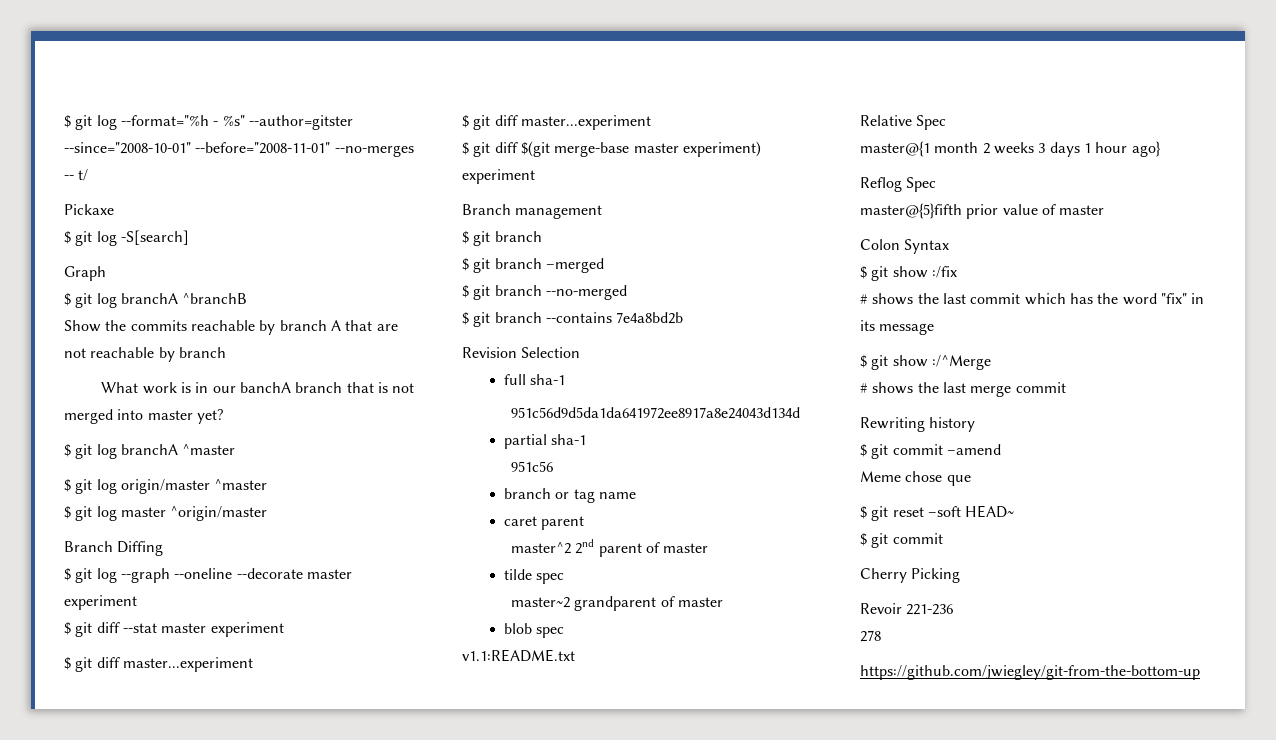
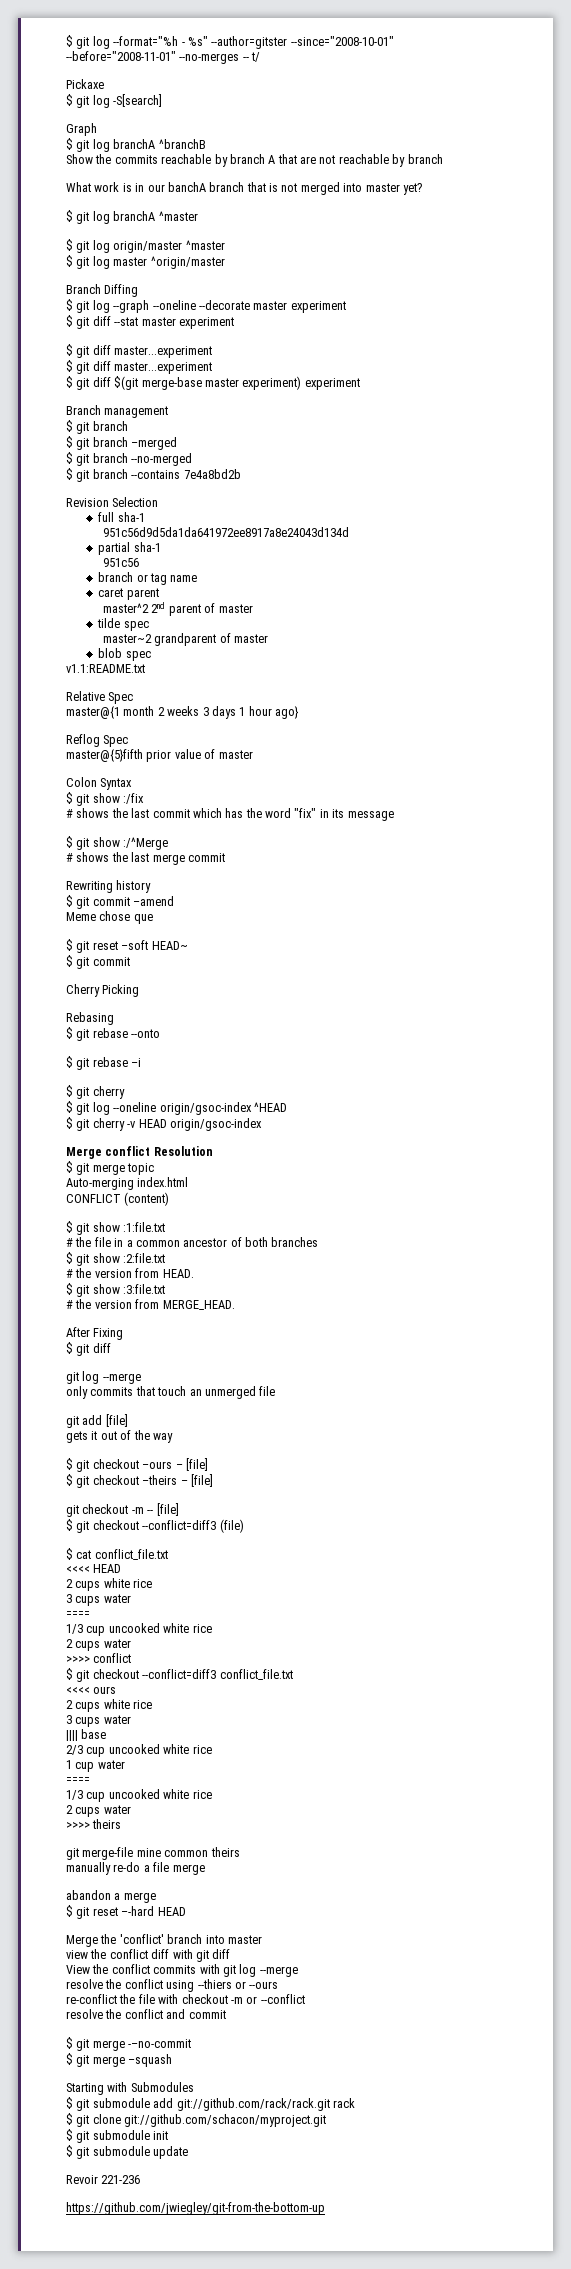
+ Rebasing
+ $ git rebase --onto
+ $ git rebase –i
+ $ git cherry
+ $ git log --oneline origin/gsoc-index ^HEAD
+ $ git cherry -v HEAD origin/gsoc-index
+ Merge conflict Resolution
+ $ git merge topic
+ Auto-merging index.html
+ CONFLICT (content)
+ $ git show :1:file.txt
+ # the file in a common ancestor of both branches
+ $ git show :2:file.txt
+ # the version from HEAD.
+ $ git show :3:file.txt
+ # the version from MERGE_HEAD.
+ After Fixing
+ $ git diff
+ git log --merge
+ only commits that touch an unmerged file
+ git add [file]
+ gets it out of the way
+ $ git checkout –ours – [file]
+ $ git checkout –theirs – [file]
+ git checkout -m -- [file]
+ $ git checkout --conflict=diff3 (file)
+ $ cat conflict_file.txt
+ <<<< HEAD
+ 2 cups white rice
+ 3 cups water
+ ====
+ 1/3 cup uncooked white rice
+ 2 cups water
+ >>>> conflict
+ $ git checkout --conflict=diff3 conflict_file.txt
+ <<<< ours
+ 2 cups white rice
+ 3 cups water
+ |||| base
+ 2/3 cup uncooked white rice
+ 1 cup water
+ ====
+ 1/3 cup uncooked white rice
+ 2 cups water
+ >>>> theirs
+ git merge-file mine common theirs
+ manually re-do a file merge
+ abandon a merge
+ $ git reset –-hard HEAD
+ Merge the 'conflict' branch into master
+ view the conflict diff with git diff
+ View the conflict commits with git log --merge
+ resolve the conflict using --thiers or --ours
+ re-conflict the file with checkout -m or --conflict
+ resolve the conflict and commit
+ $ git merge -–no-commit
+ $ git merge –squash
+ Starting with Submodules
+ $ git submodule add git://github.com/rack/rack.git rack
+ $ git clone git://github.com/schacon/myproject.git
+ $ git submodule init
+ $ git submodule update
- 278

